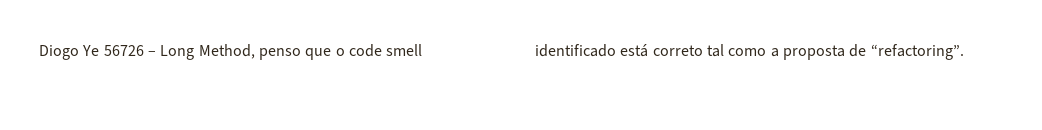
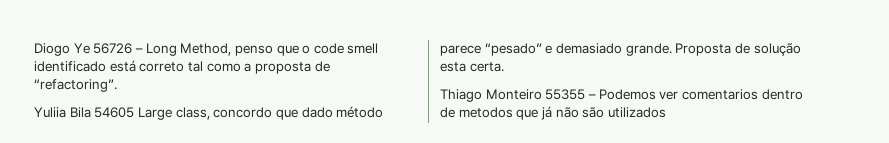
+ Yuliia Bila 54605 Large class, concordo que dado método parece “pesado” e demasiado grande. Proposta de solução esta certa.
+ Thiago Monteiro 55355 – Podemos ver comentarios dentro de metodos que já não são utilizados

